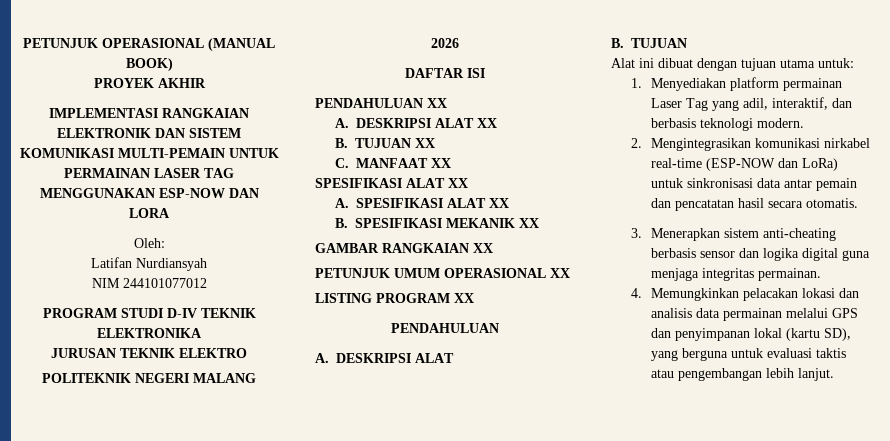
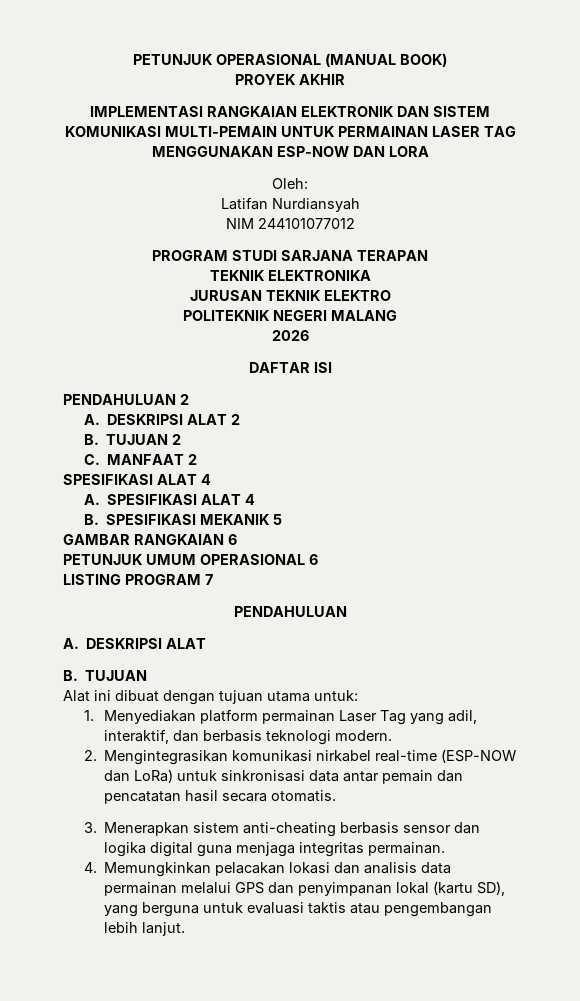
- PROGRAM STUDI D-IV TEKNIK ELEKTRONIKA
+ PROGRAM STUDI SARJANA TERAPAN
+ TEKNIK ELEKTRONIKA
- PENDAHULUAN XX
- A. DESKRIPSI ALAT XX
- B. TUJUAN XX
+ PENDAHULUAN 2
+ A. DESKRIPSI ALAT 2
+ B. TUJUAN 2
- C. MANFAAT XX
- SPESIFIKASI ALAT XX
+ C. MANFAAT 2
+ SPESIFIKASI ALAT 4
- A. SPESIFIKASI ALAT XX
+ A. SPESIFIKASI ALAT 4
- B. SPESIFIKASI MEKANIK XX
+ B. SPESIFIKASI MEKANIK 5
- GAMBAR RANGKAIAN XX
+ GAMBAR RANGKAIAN 6
- PETUNJUK UMUM OPERASIONAL XX
+ PETUNJUK UMUM OPERASIONAL 6
- LISTING PROGRAM XX
+ LISTING PROGRAM 7

